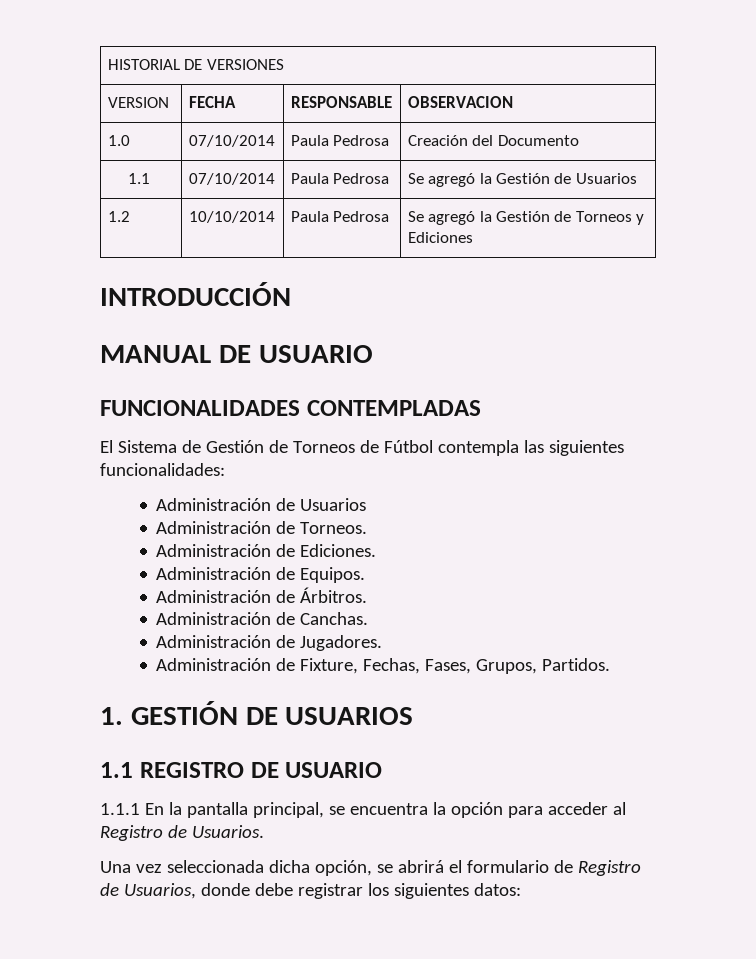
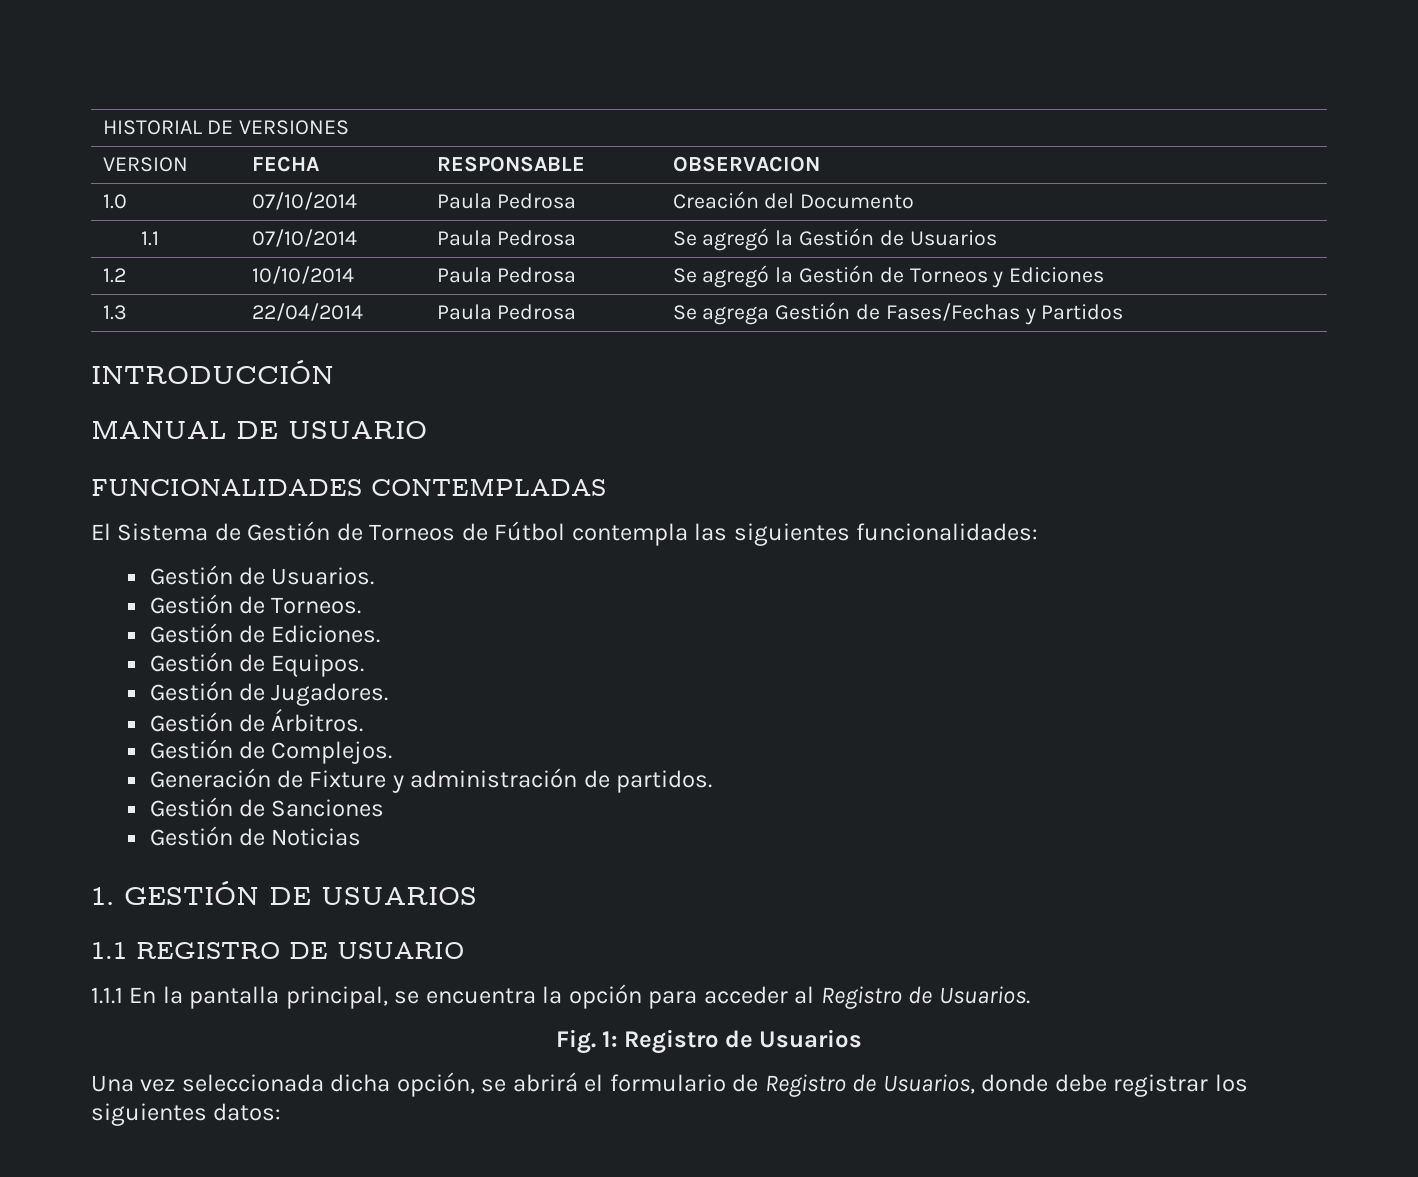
+ 1.3 | 22/04/2014 | Paula Pedrosa | Se agrega Gestión de Fases/Fechas y Partidos
- Administración de Usuarios
- Administración de Torneos.
+ Gestión de Usuarios.
+ Gestión de Torneos.
- Administración de Ediciones.
+ Gestión de Ediciones.
- Administración de Equipos.
+ Gestión de Equipos.
- Administración de Árbitros.
- Administración de Canchas.
- Administración de Jugadores.
- Administración de Fixture, Fechas, Fases, Grupos, Partidos.
+ Gestión de Jugadores.
+ Gestión de Árbitros.
+ Gestión de Complejos.
+ Generación de Fixture y administración de partidos.
+ Gestión de Sanciones
+ Gestión de Noticias
+ Fig. 1: Registro de Usuarios

